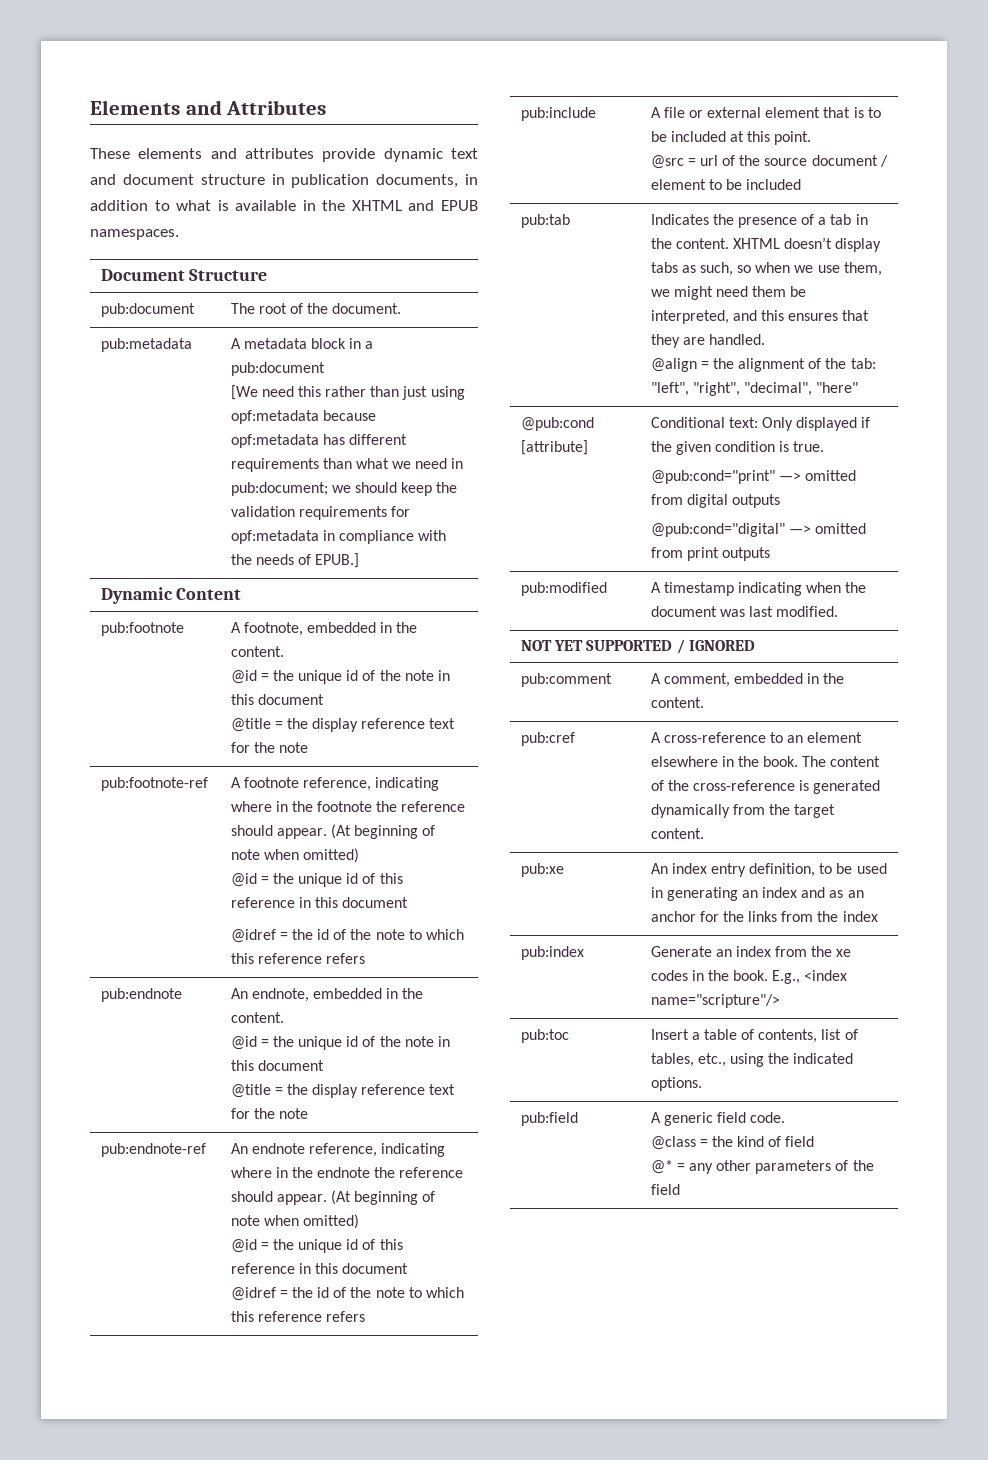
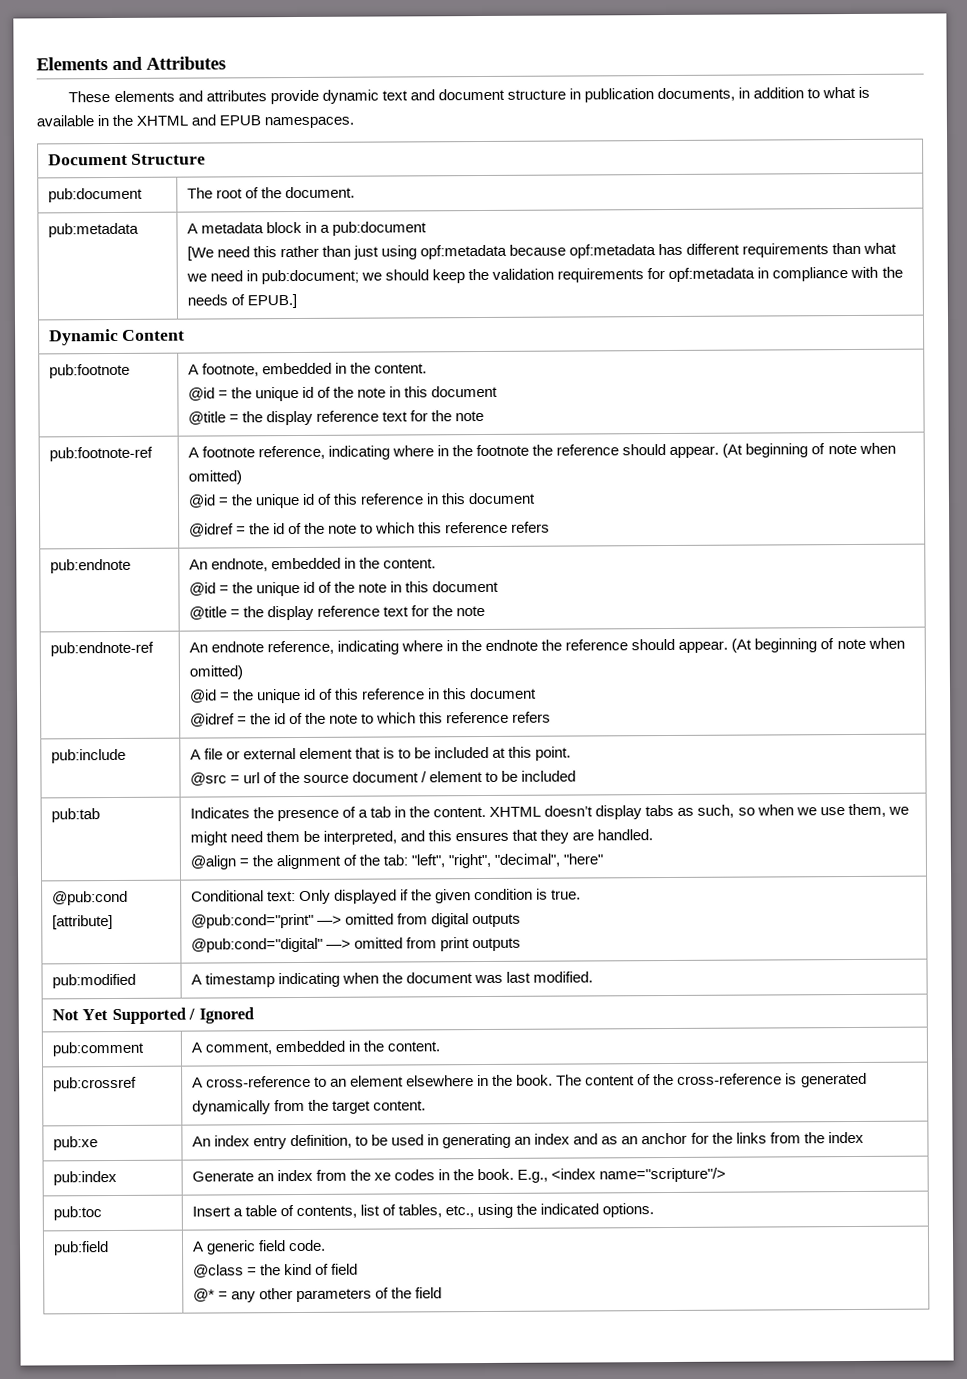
- NOT YET SUPPORTED / IGNORED
+ Not Yet Supported / Ignored
- pub:cref | A cross-reference to an element elsewhere in the book. The content of the cross-reference is generated dynamically from the target content.
+ pub:crossref | A cross-reference to an element elsewhere in the book. The content of the cross-reference is generated dynamically from the target content.

